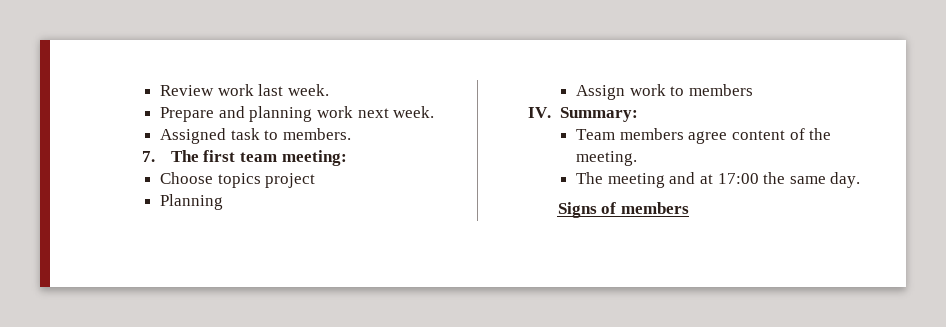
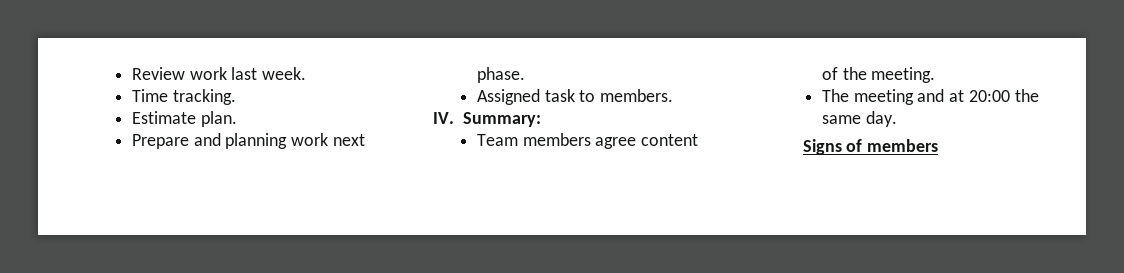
+ Time tracking.
+ Estimate plan.
- Prepare and planning work next week.
+ Prepare and planning work next phase.
- 7. The first team meeting:
- Choose topics project
- Planning
- Assign work to members
- The meeting and at 17:00 the same day.
+ The meeting and at 20:00 the same day.

